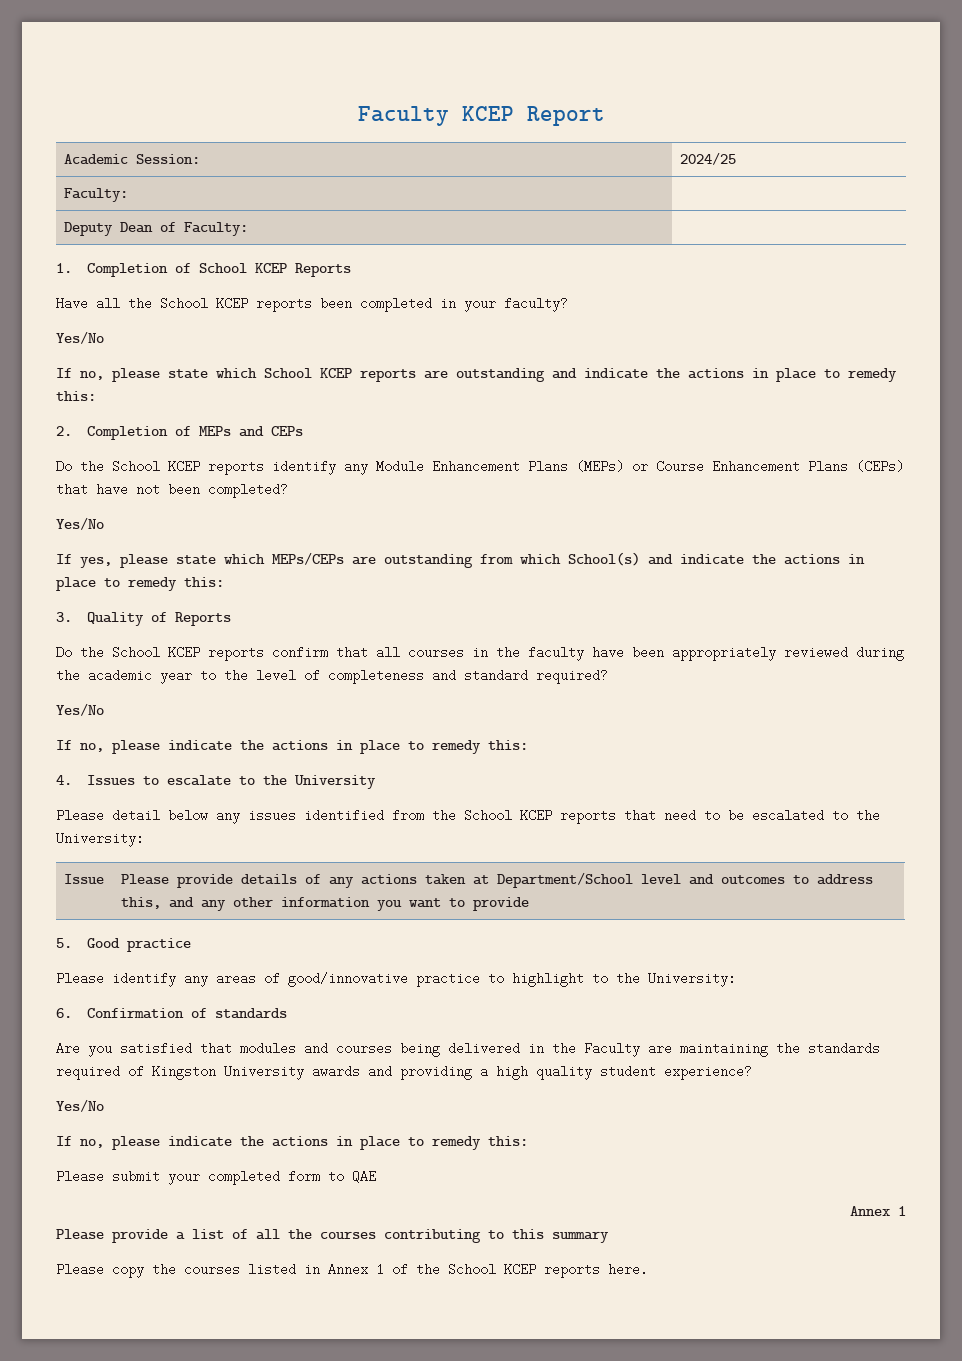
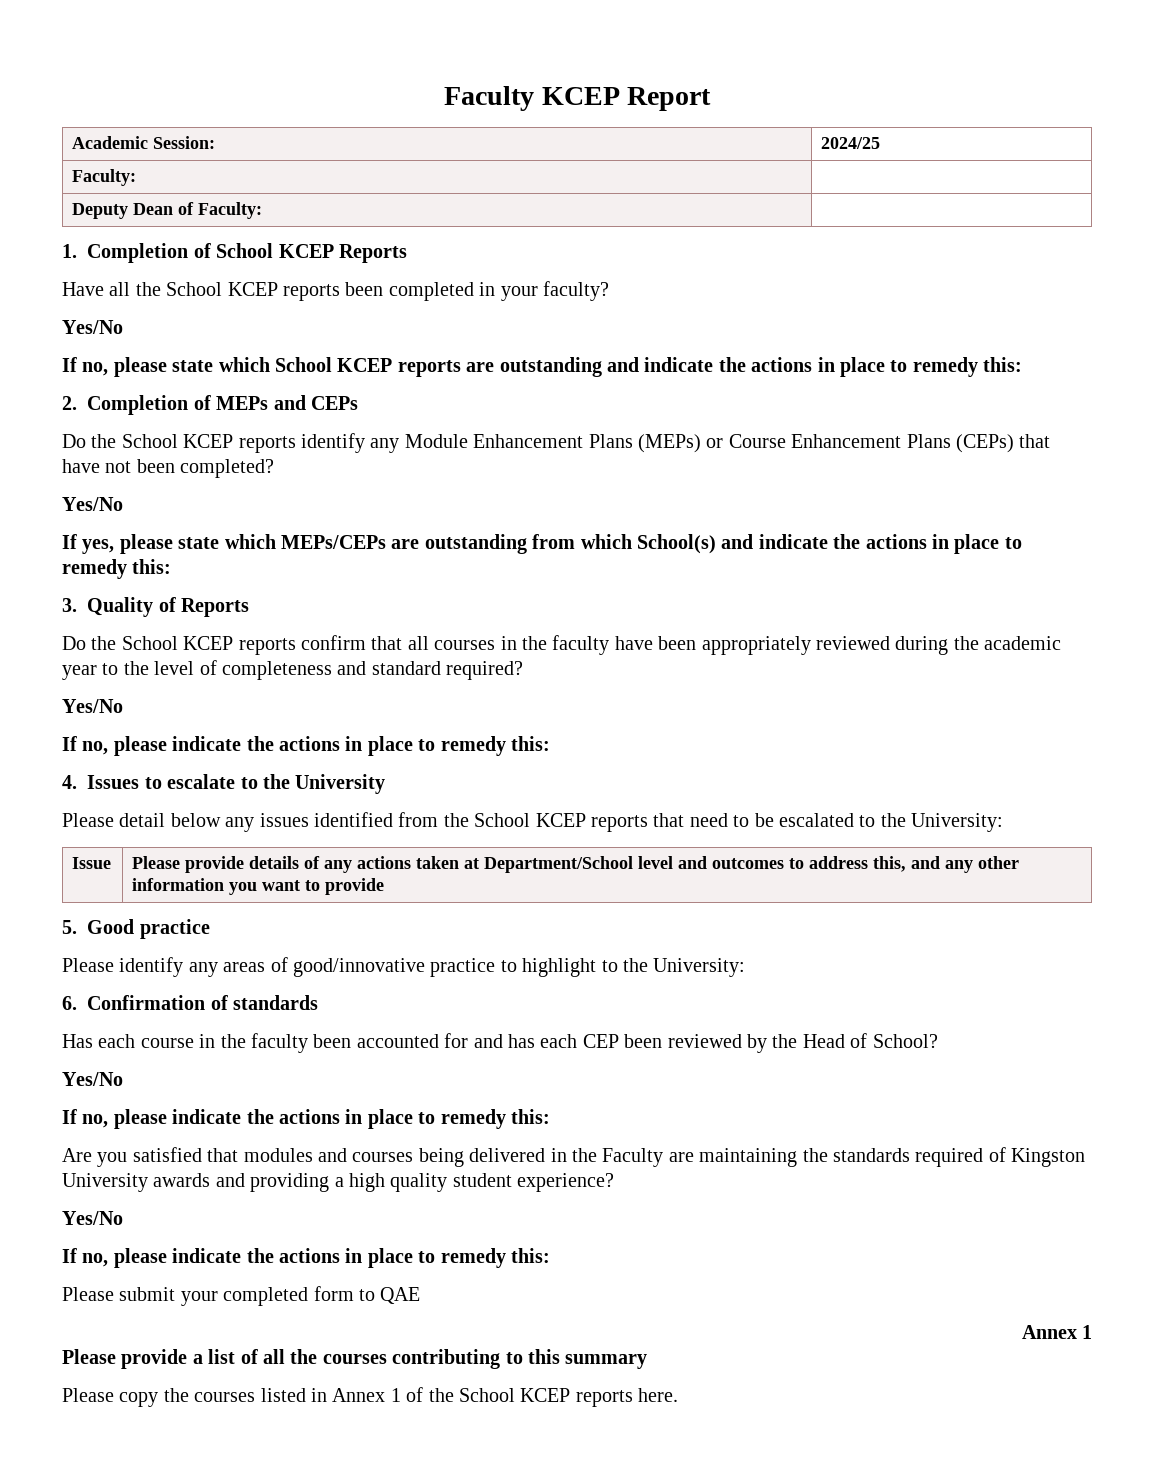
+ Has each course in the faculty been accounted for and has each CEP been reviewed by the Head of School?
+ Yes/No
+ If no, please indicate the actions in place to remedy this:

